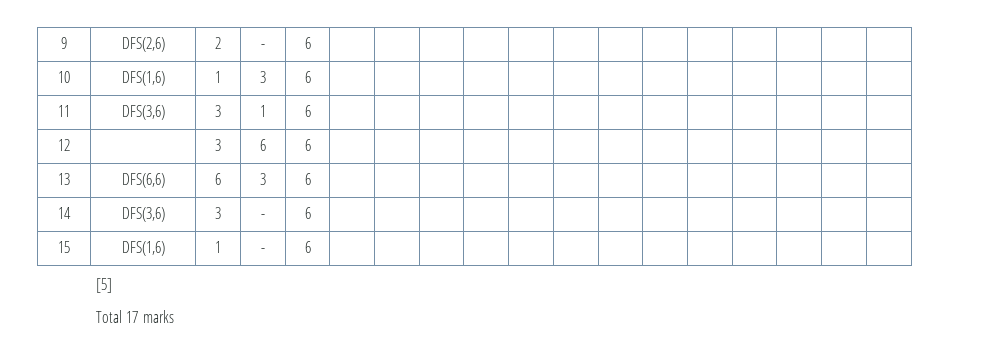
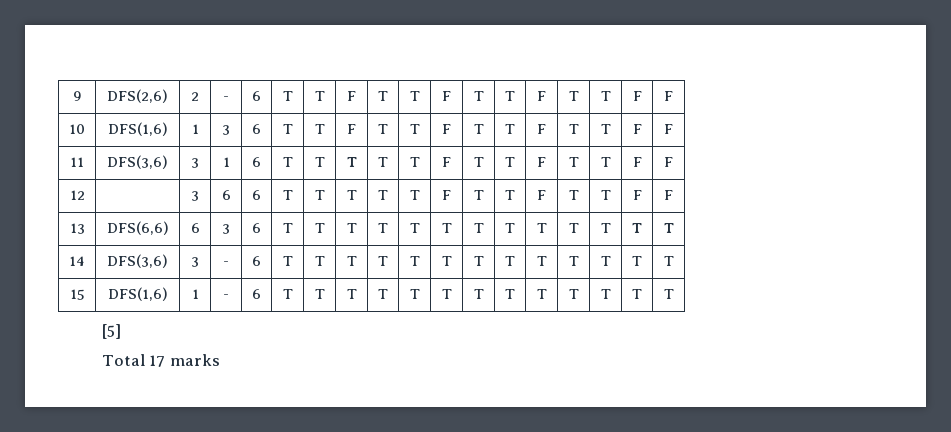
- 9 | DFS(2,6) | 2 | - | 6 | | | | | | | | | | | | |
+ 9 | DFS(2,6) | 2 | - | 6 | T | T | F | T | T | F | T | T | F | T | T | F | F
- 10 | DFS(1,6) | 1 | 3 | 6 | | | | | | | | | | | | |
+ 10 | DFS(1,6) | 1 | 3 | 6 | T | T | F | T | T | F | T | T | F | T | T | F | F
- 11 | DFS(3,6) | 3 | 1 | 6 | | | | | | | | | | | | |
- 12 | | 3 | 6 | 6 | | | | | | | | | | | | |
+ 11 | DFS(3,6) | 3 | 1 | 6 | T | T | T | T | T | F | T | T | F | T | T | F | F
+ 12 | | 3 | 6 | 6 | T | T | T | T | T | F | T | T | F | T | T | F | F
- 13 | DFS(6,6) | 6 | 3 | 6 | | | | | | | | | | | | |
+ 13 | DFS(6,6) | 6 | 3 | 6 | T | T | T | T | T | T | T | T | T | T | T | T | T
- 14 | DFS(3,6) | 3 | - | 6 | | | | | | | | | | | | |
+ 14 | DFS(3,6) | 3 | - | 6 | T | T | T | T | T | T | T | T | T | T | T | T | T
- 15 | DFS(1,6) | 1 | - | 6 | | | | | | | | | | | | |
+ 15 | DFS(1,6) | 1 | - | 6 | T | T | T | T | T | T | T | T | T | T | T | T | T

